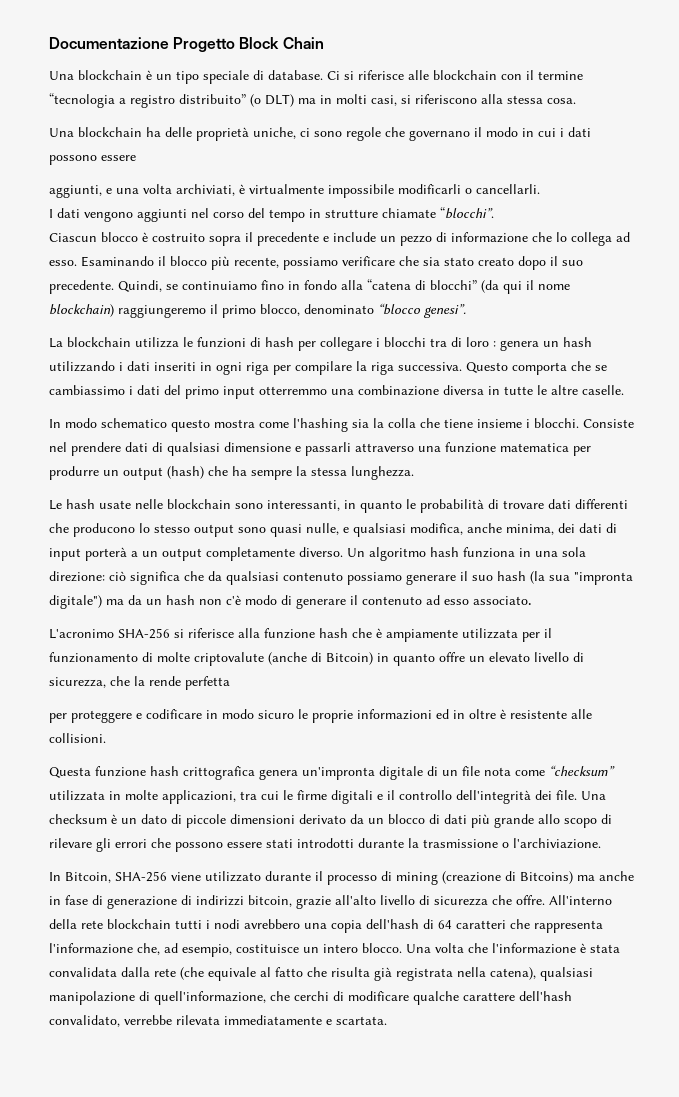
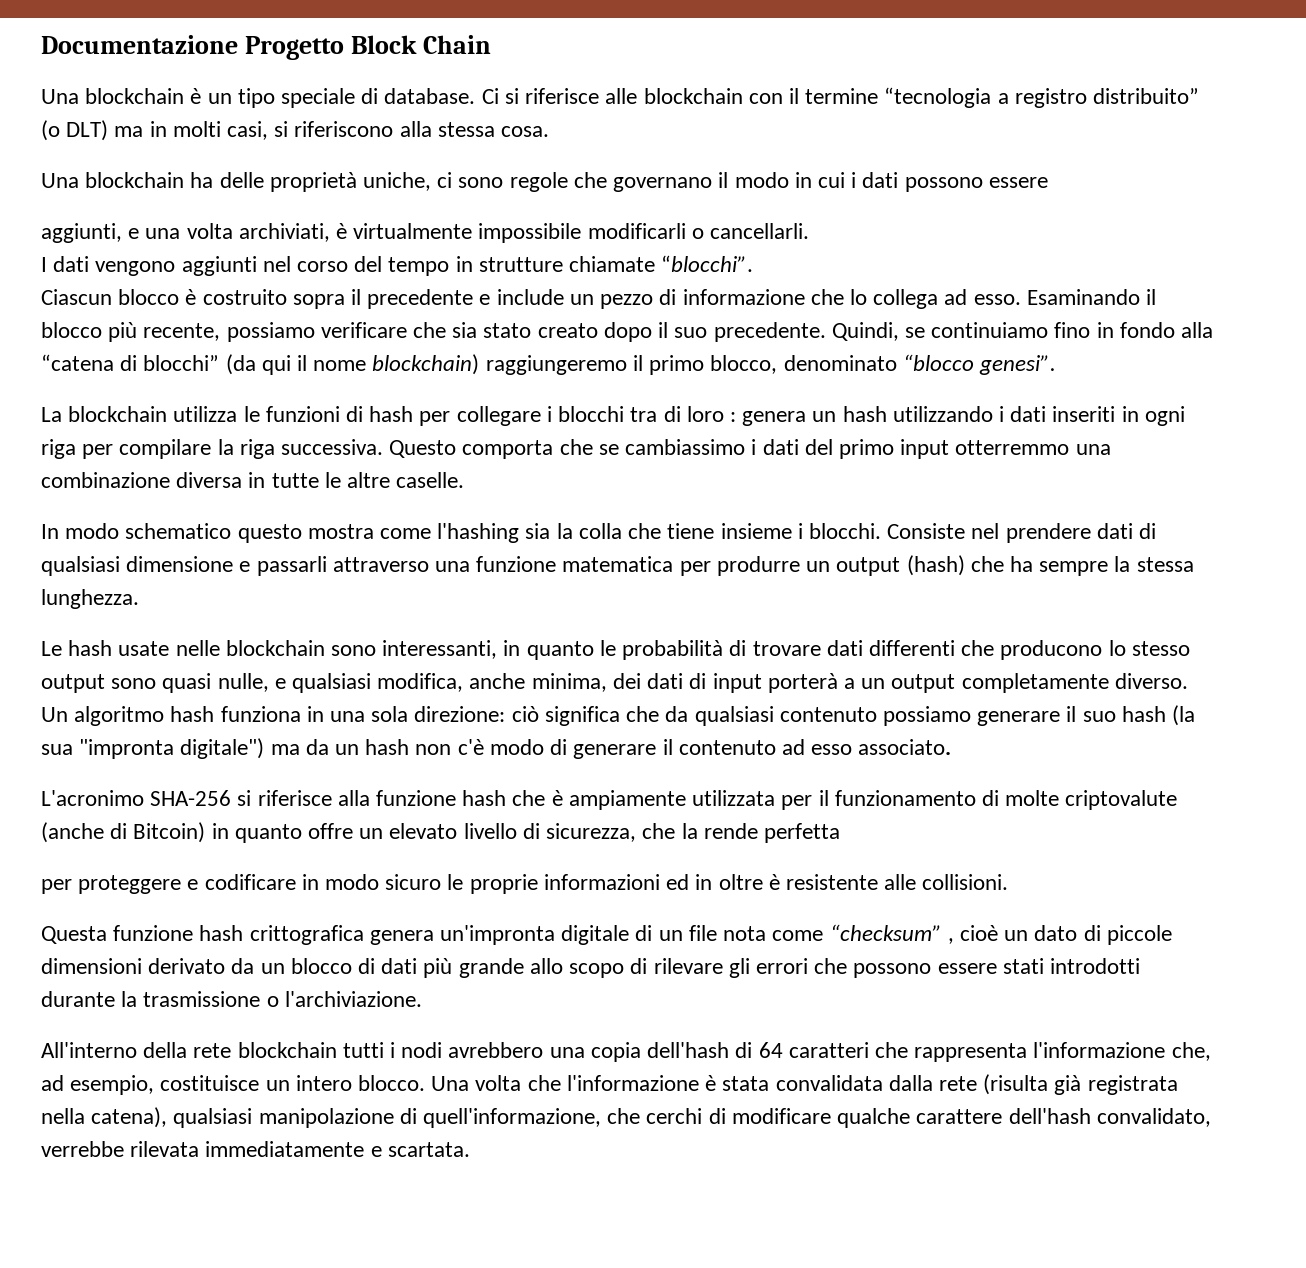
- Questa funzione hash crittografica genera un'impronta digitale di un file nota come “checksum” utilizzata in molte applicazioni, tra cui le firme digitali e il controllo dell'integrità dei file. Una checksum è un dato di piccole dimensioni derivato da un blocco di dati più grande allo scopo di rilevare gli errori che possono essere stati introdotti durante la trasmissione o l'archiviazione.
+ Questa funzione hash crittografica genera un'impronta digitale di un file nota come “checksum” , cioè un dato di piccole dimensioni derivato da un blocco di dati più grande allo scopo di rilevare gli errori che possono essere stati introdotti durante la trasmissione o l'archiviazione.
- In Bitcoin, SHA-256 viene utilizzato durante il processo di mining (creazione di Bitcoins) ma anche in fase di generazione di indirizzi bitcoin, grazie all'alto livello di sicurezza che offre.
- Una volta che l'informazione è stata convalidata dalla rete (che equivale al fatto che risulta già registrata nella catena), qualsiasi manipolazione di quell'informazione, che cerchi di modificare qualche carattere dell'hash convalidato, verrebbe rilevata immediatamente e scartata.
+ Una volta che l'informazione è stata convalidata dalla rete (risulta già registrata nella catena), qualsiasi manipolazione di quell'informazione, che cerchi di modificare qualche carattere dell'hash convalidato, verrebbe rilevata immediatamente e scartata.

